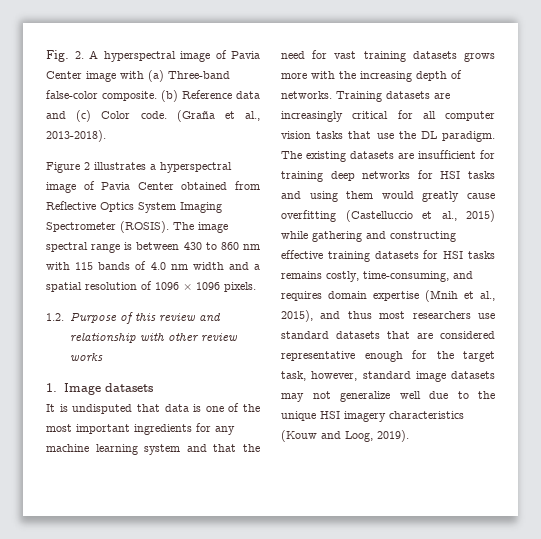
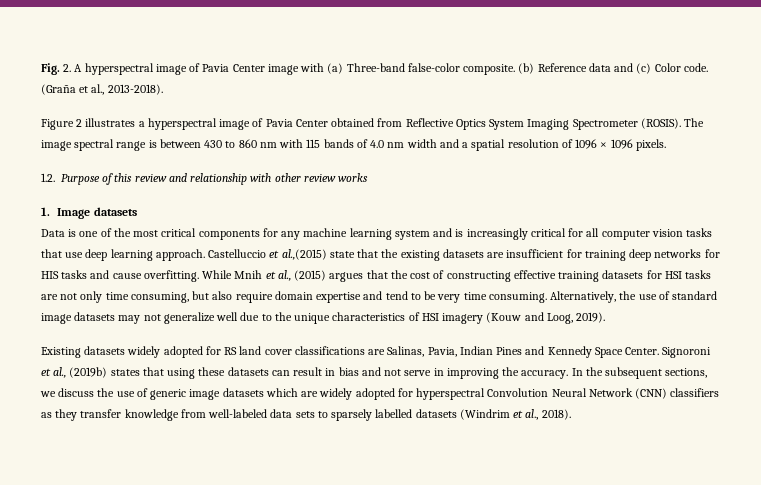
- It is undisputed that data is one of the most important ingredients for any machine learning system and that the need for vast training datasets grows more with the increasing depth of networks. Training datasets are increasingly critical for all computer vision tasks that use the DL paradigm. The existing datasets are insufficient for training deep networks for HSI tasks and using them would greatly cause overfitting (Castelluccio et al., 2015) while gathering and constructing effective training datasets for HSI tasks remains costly, time-consuming, and requires domain expertise (Mnih et al., 2015), and thus most researchers use standard datasets that are considered representative enough for the target task, however, standard image datasets may not generalize well due to the unique HSI imagery characteristics (Kouw and Loog, 2019).
+ Data is one of the most critical components for any machine learning system and is increasingly critical for all computer vision tasks that use deep learning approach. Castelluccio et al.,(2015) state that the existing datasets are insufficient for training deep networks for HIS tasks and cause overfitting. While Mnih et al., (2015) argues that the cost of constructing effective training datasets for HSI tasks are not only time consuming, but also require domain expertise and tend to be very time consuming. Alternatively, the use of standard image datasets may not generalize well due to the unique characteristics of HSI imagery (Kouw and Loog, 2019).
+ Existing datasets widely adopted for RS land cover classifications are Salinas, Pavia, Indian Pines and Kennedy Space Center. Signoroni et al., (2019b) states that using these datasets can result in bias and not serve in improving the accuracy. In the subsequent sections, we discuss the use of generic image datasets which are widely adopted for hyperspectral Convolution Neural Network (CNN) classifiers as they transfer knowledge from well-labeled data sets to sparsely labelled datasets (Windrim et al., 2018).

